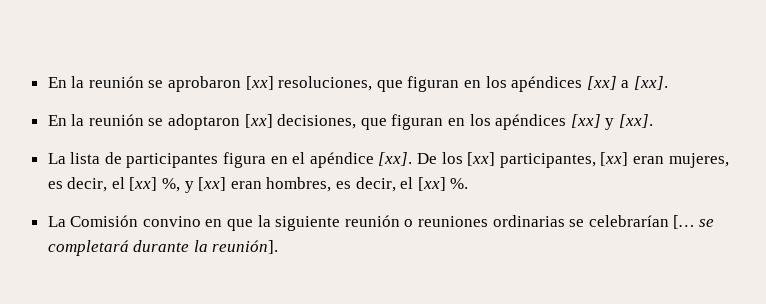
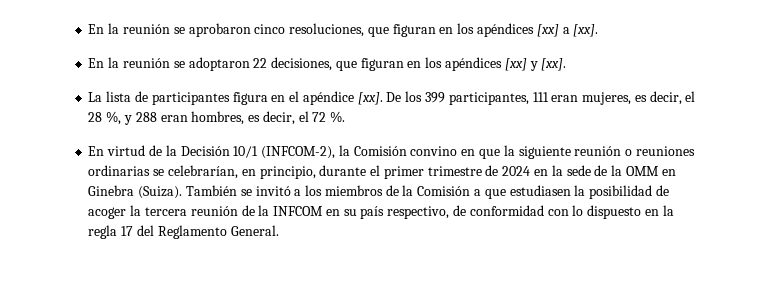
- En la reunión se aprobaron [xx] resoluciones, que figuran en los apéndices [xx] a [xx].
+ En la reunión se aprobaron cinco resoluciones, que figuran en los apéndices [xx] a [xx].
- En la reunión se adoptaron [xx] decisiones, que figuran en los apéndices [xx] y [xx].
+ En la reunión se adoptaron 22 decisiones, que figuran en los apéndices [xx] y [xx].
- De los [xx] participantes, [xx] eran mujeres, es decir, el [xx] %, y [xx] eran hombres, es decir, el [xx] %.
+ De los 399 participantes, 111 eran mujeres, es decir, el 28 %, y 288 eran hombres, es decir, el 72 %.
- La Comisión convino en que la siguiente reunión o reuniones ordinarias se celebrarían [… se completará durante la reunión].
+ En virtud de la Decisión 10/1 (INFCOM-2), la Comisión convino en que la siguiente reunión o reuniones ordinarias se celebrarían, en principio, durante el primer trimestre de 2024 en la sede de la OMM en Ginebra (Suiza). También se invitó a los miembros de la Comisión a que estudiasen la posibilidad de acoger la tercera reunión de la INFCOM en su país respectivo, de conformidad con lo dispuesto en la regla 17 del Reglamento General.

